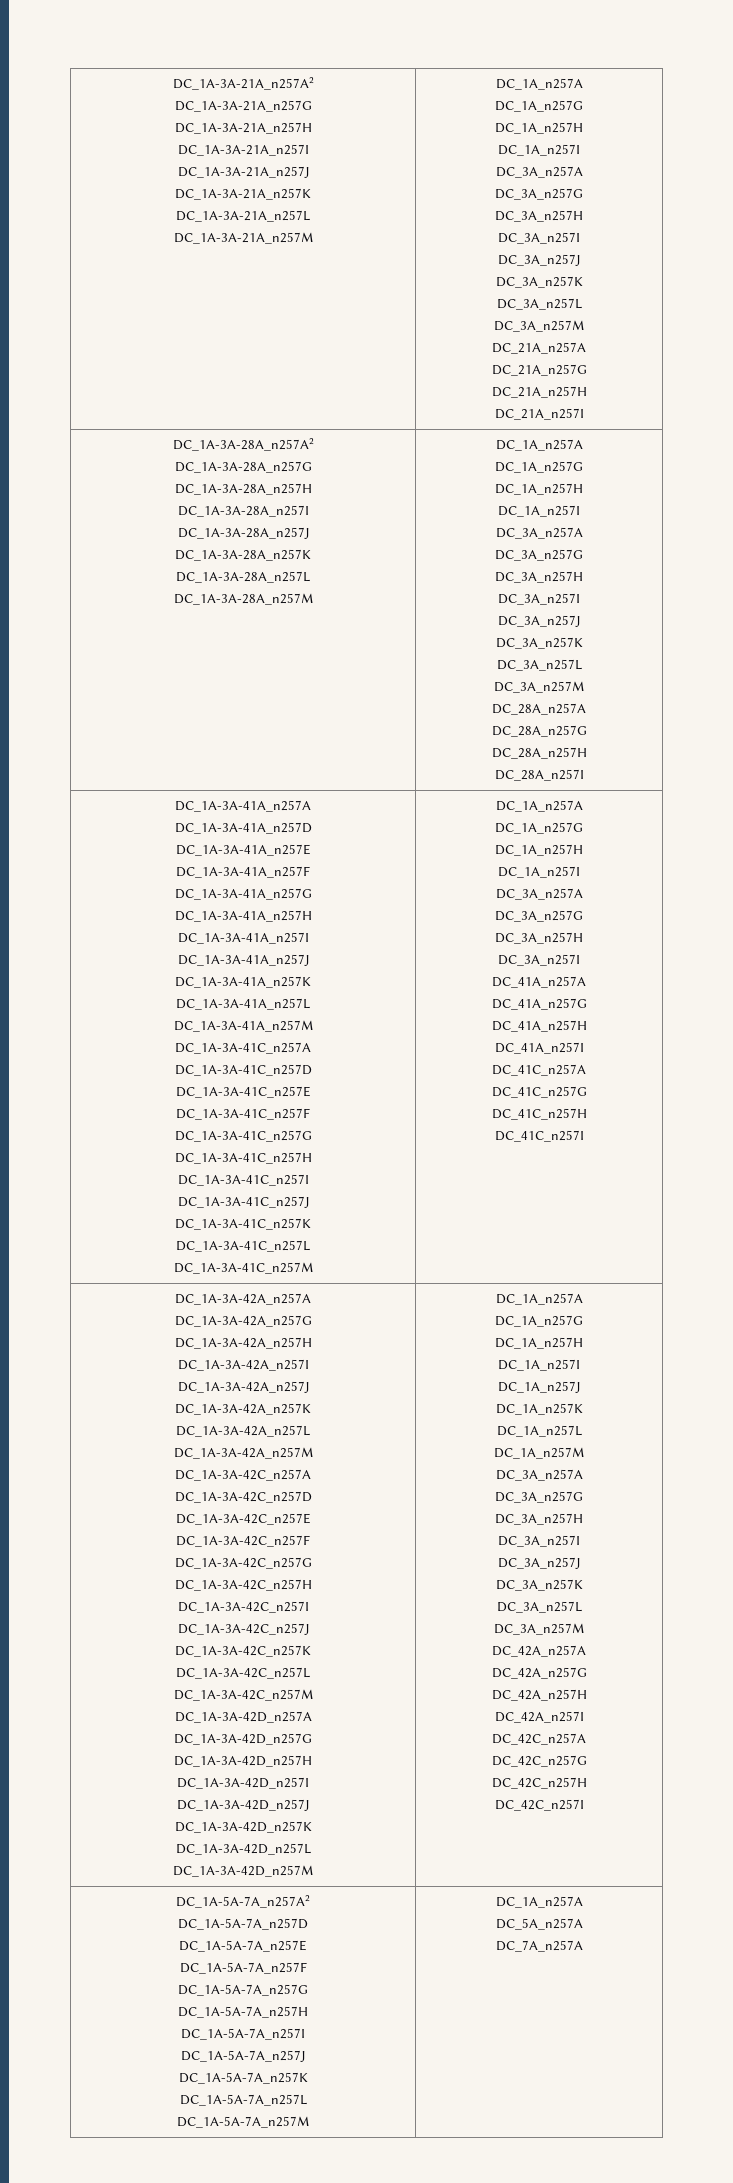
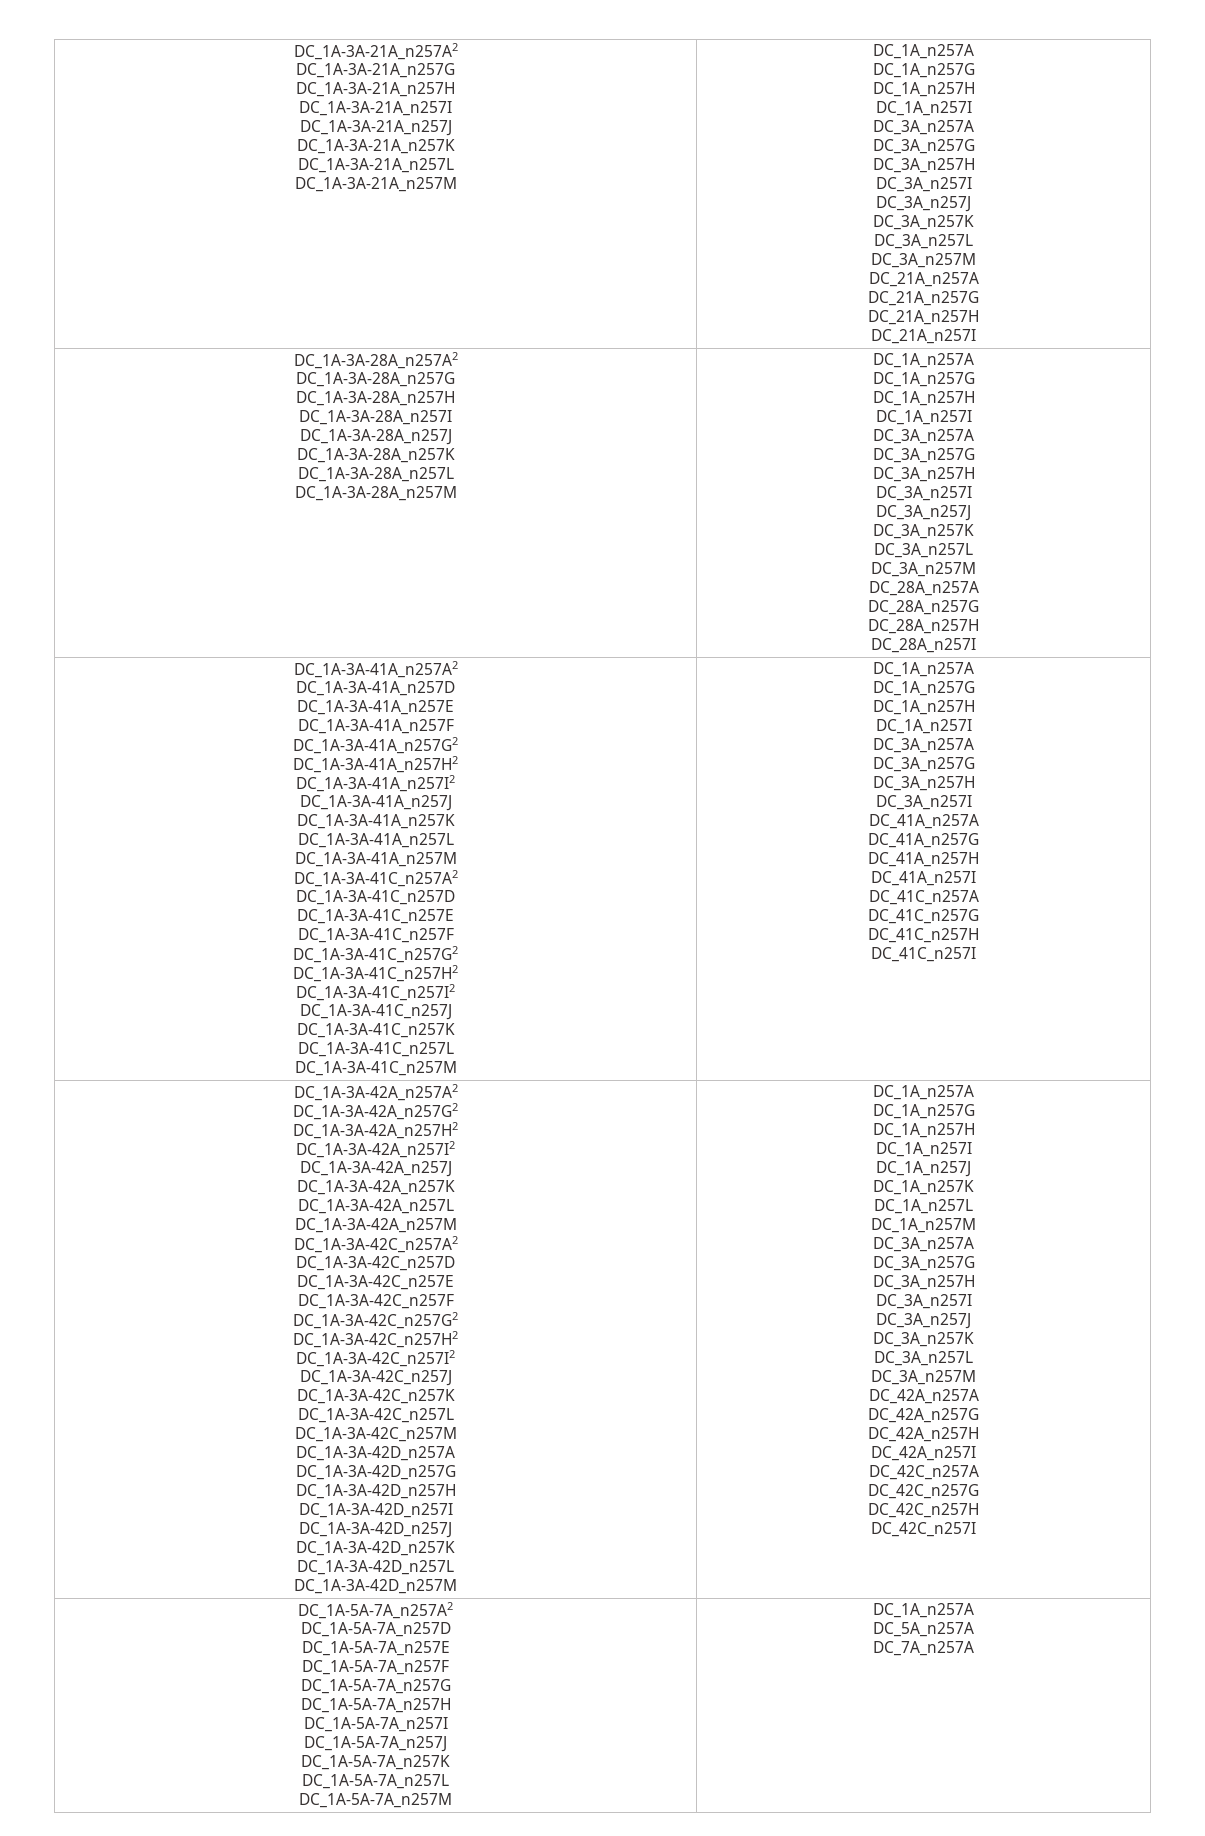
- DC_1A-3A-41A_n257A
+ DC_1A-3A-41A_n257A2
  DC_1A-3A-41A_n257D
  DC_1A-3A-41A_n257E
  DC_1A-3A-41A_n257F
- DC_1A-3A-41A_n257G
- DC_1A-3A-41A_n257H
- DC_1A-3A-41A_n257I
+ DC_1A-3A-41A_n257G2
+ DC_1A-3A-41A_n257H2
+ DC_1A-3A-41A_n257I2
  DC_1A-3A-41A_n257J
  DC_1A-3A-41A_n257K
  DC_1A-3A-41A_n257L
  DC_1A-3A-41A_n257M
- DC_1A-3A-41C_n257A
+ DC_1A-3A-41C_n257A2
  DC_1A-3A-41C_n257D
  DC_1A-3A-41C_n257E
  DC_1A-3A-41C_n257F
- DC_1A-3A-41C_n257G
- DC_1A-3A-41C_n257H
- DC_1A-3A-41C_n257I
+ DC_1A-3A-41C_n257G2
+ DC_1A-3A-41C_n257H2
+ DC_1A-3A-41C_n257I2
- DC_1A-3A-42A_n257A
- DC_1A-3A-42A_n257G
- DC_1A-3A-42A_n257H
- DC_1A-3A-42A_n257I
+ DC_1A-3A-42A_n257A2
+ DC_1A-3A-42A_n257G2
+ DC_1A-3A-42A_n257H2
+ DC_1A-3A-42A_n257I2
- DC_1A-3A-42C_n257A
+ DC_1A-3A-42C_n257A2
- DC_1A-3A-42C_n257G
- DC_1A-3A-42C_n257H
- DC_1A-3A-42C_n257I
+ DC_1A-3A-42C_n257G2
+ DC_1A-3A-42C_n257H2
+ DC_1A-3A-42C_n257I2

